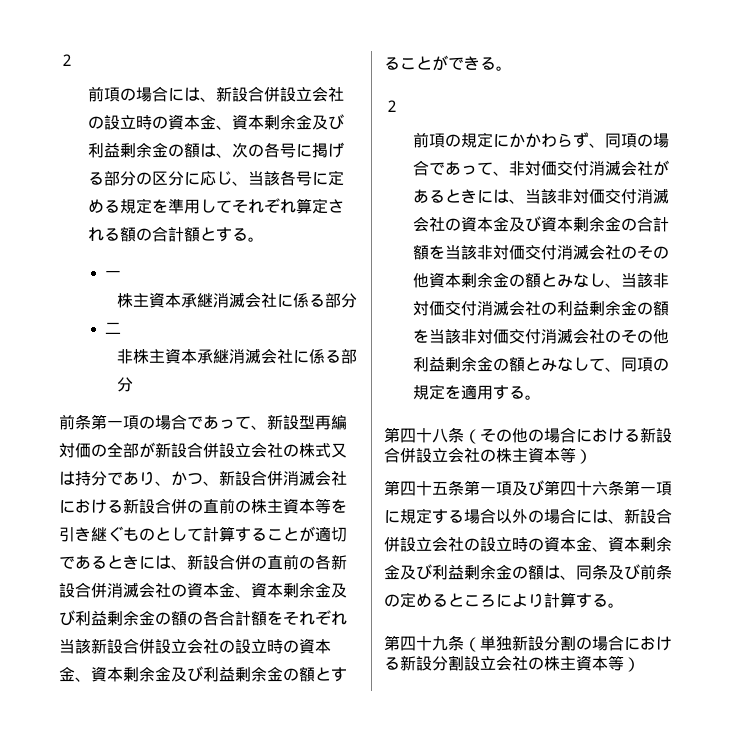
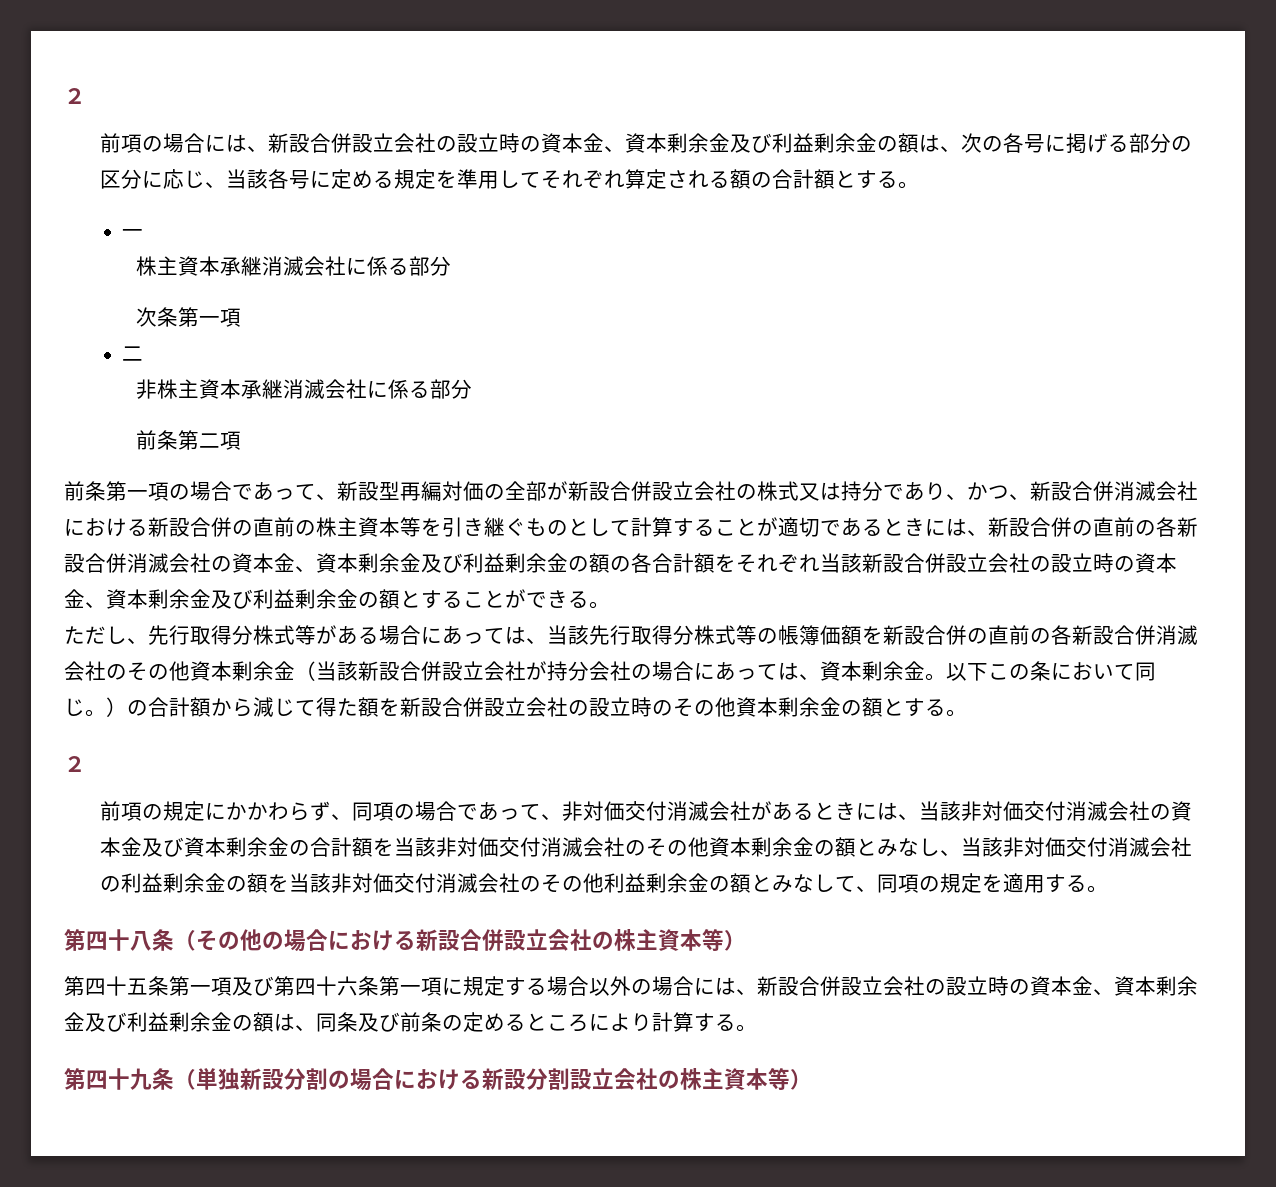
+ 次条第一項
+ 前条第二項
+ ただし、先行取得分株式等がある場合にあっては、当該先行取得分株式等の帳簿価額を新設合併の直前の各新設合併消滅会社のその他資本剰余金（当該新設合併設立会社が持分会社の場合にあっては、資本剰余金。以下この条において同じ。）の合計額から減じて得た額を新設合併設立会社の設立時のその他資本剰余金の額とする。

